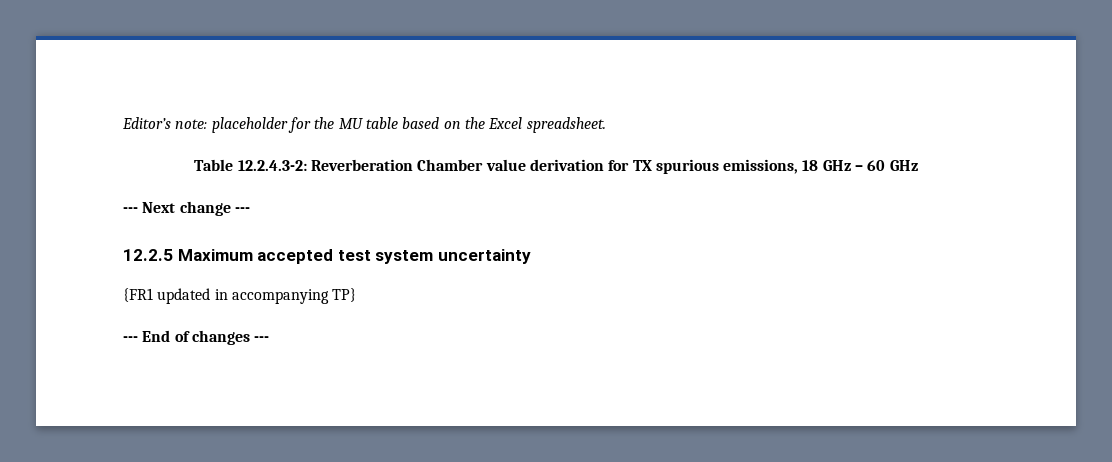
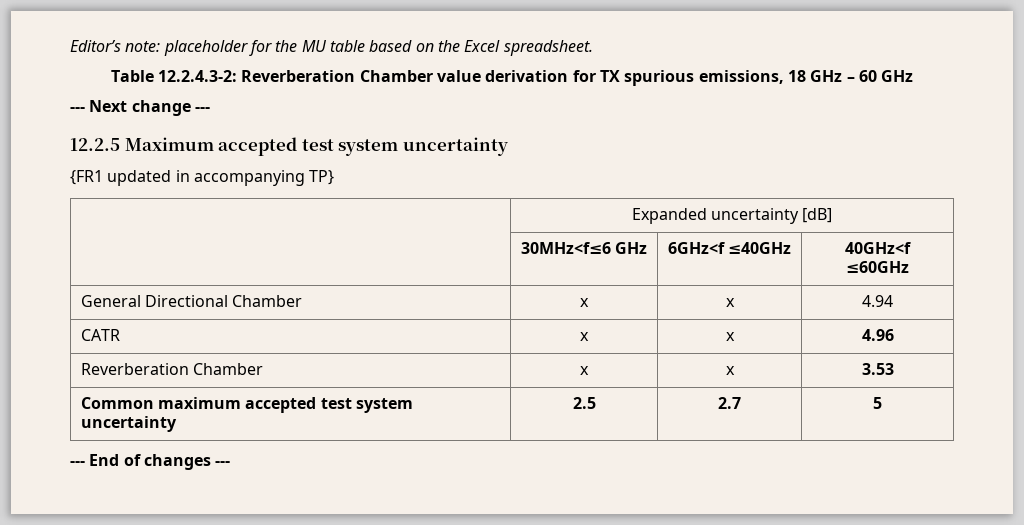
+ | Expanded uncertainty [dB]
+ | 30MHz<f≤6 GHz | 6GHz<f ≤40GHz | 40GHz<f ≤60GHz
+ General Directional Chamber | x | x | 4.94
+ CATR | x | x | 4.96
+ Reverberation Chamber | x | x | 3.53
+ Common maximum accepted test system uncertainty | 2.5 | 2.7 | 5

